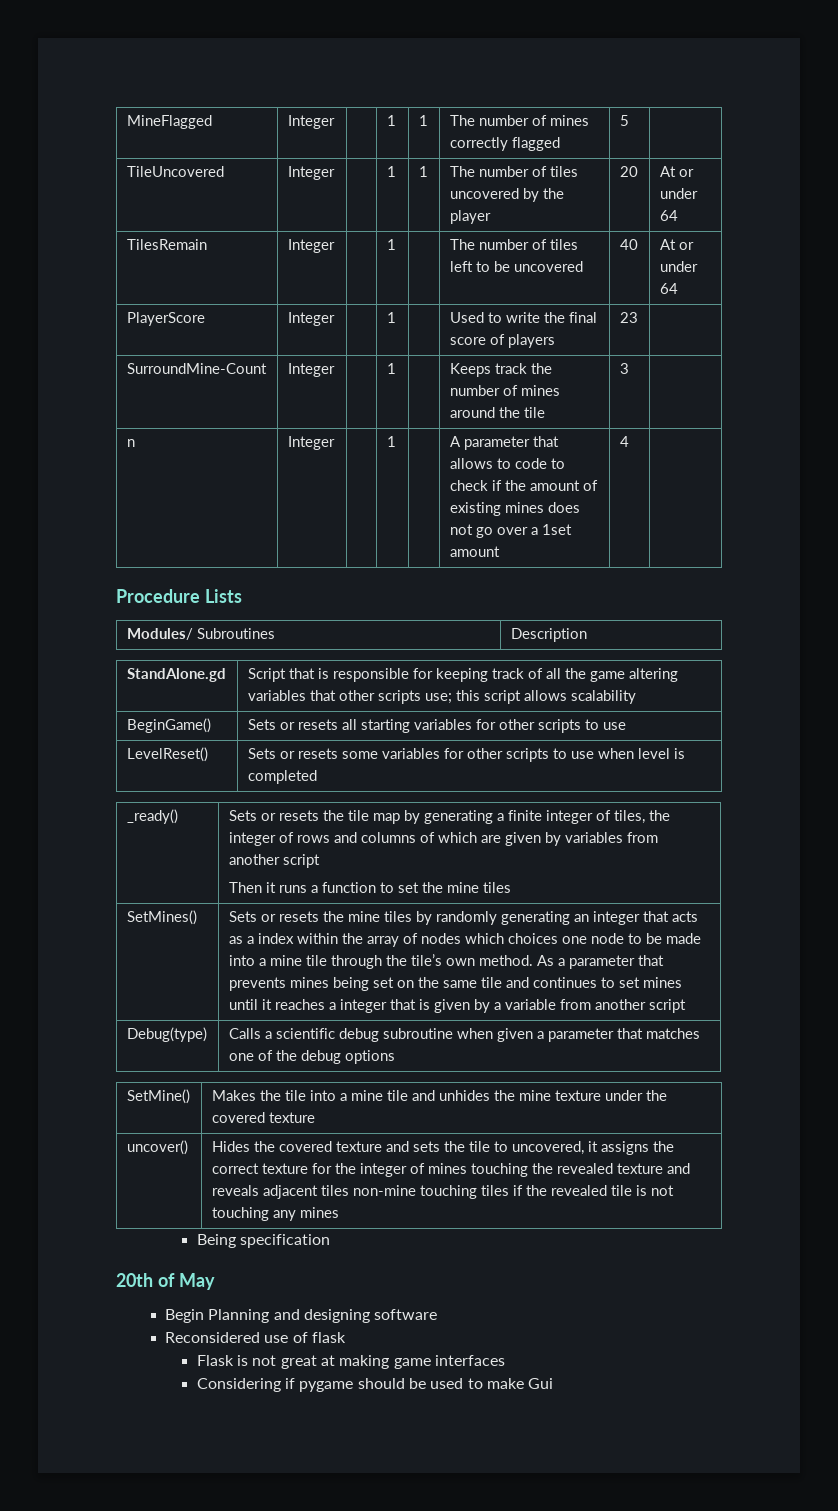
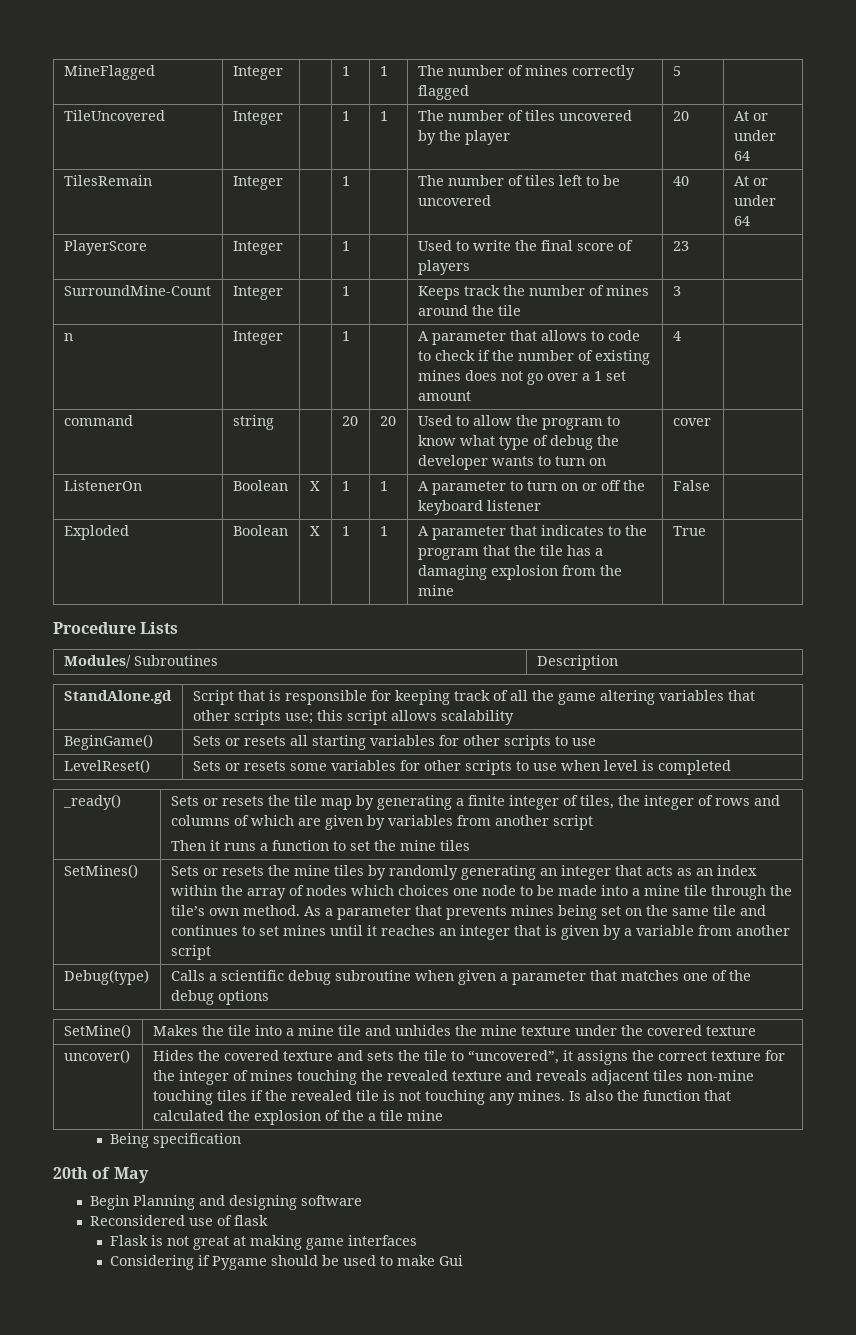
- n | Integer | | 1 | | A parameter that allows to code to check if the amount of existing mines does not go over a 1set amount | 4 |
+ n | Integer | | 1 | | A parameter that allows to code to check if the number of existing mines does not go over a 1 set amount | 4 |
+ command | string | | 20 | 20 | Used to allow the program to know what type of debug the developer wants to turn on | cover |
+ ListenerOn | Boolean | X | 1 | 1 | A parameter to turn on or off the keyboard listener | False |
+ Exploded | Boolean | X | 1 | 1 | A parameter that indicates to the program that the tile has a damaging explosion from the mine | True |
- Sets or resets the mine tiles by randomly generating an integer that acts as a index within the array of nodes which choices one node to be made into a mine tile through the tile’s own method.
+ Sets or resets the mine tiles by randomly generating an integer that acts as an index within the array of nodes which choices one node to be made into a mine tile through the tile’s own method.
- As a parameter that prevents mines being set on the same tile and continues to set mines until it reaches a integer that is given by a variable from another script
+ As a parameter that prevents mines being set on the same tile and continues to set mines until it reaches an integer that is given by a variable from another script
- Hides the covered texture and sets the tile to uncovered, it assigns the correct texture for the integer of mines touching the revealed texture and reveals adjacent tiles non-mine touching tiles if the revealed tile is not touching any mines
+ Hides the covered texture and sets the tile to “uncovered”, it assigns the correct texture for the integer of mines touching the revealed texture and reveals adjacent tiles non-mine touching tiles if the revealed tile is not touching any mines. Is also the function that calculated the explosion of the a tile mine
- Considering if pygame should be used to make Gui
+ Considering if Pygame should be used to make Gui

